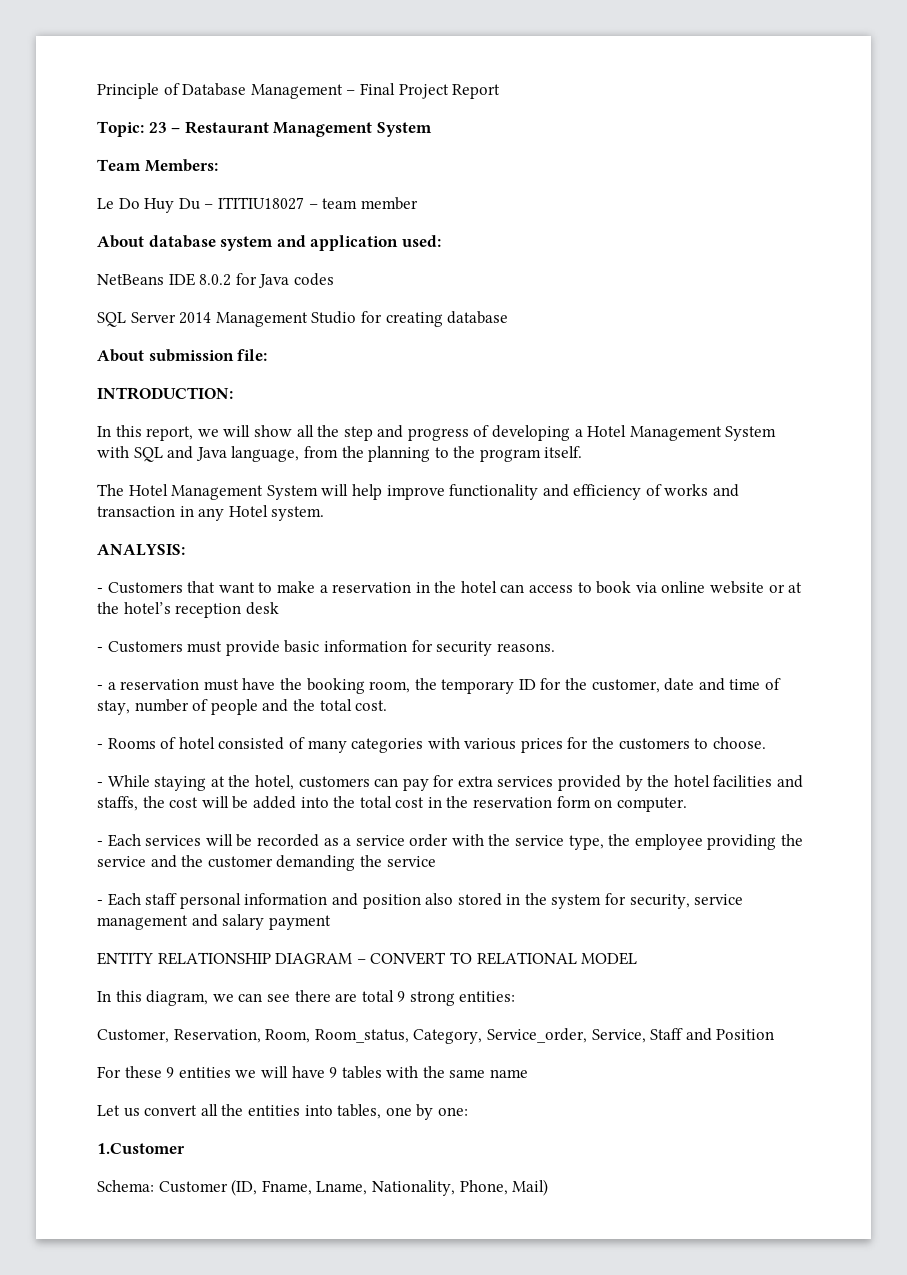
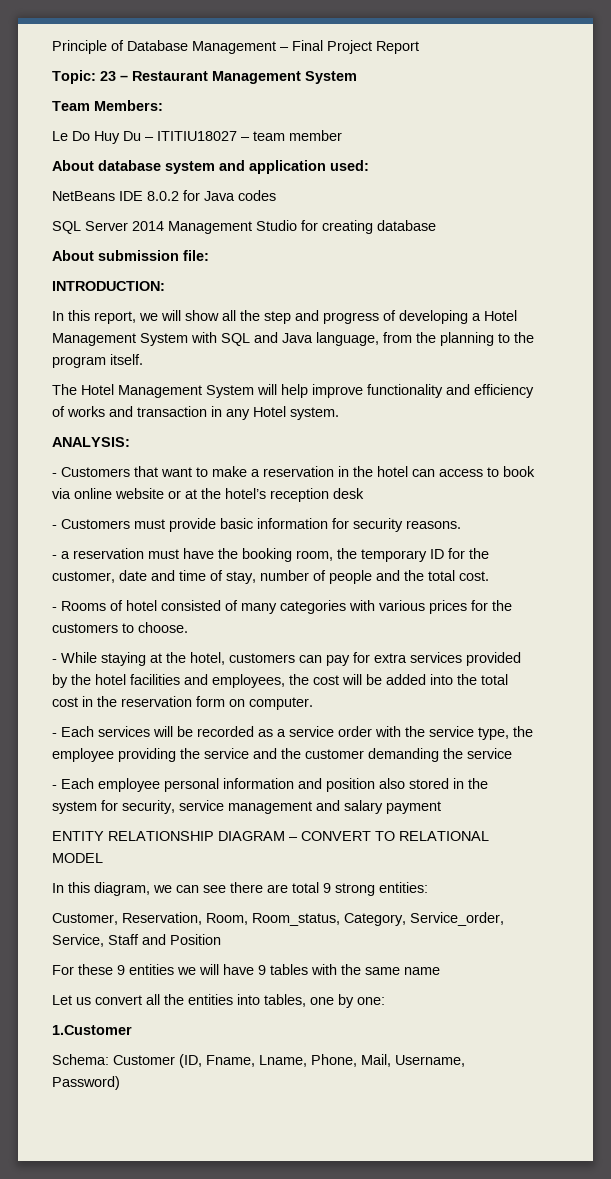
- - While staying at the hotel, customers can pay for extra services provided by the hotel facilities and staffs, the cost will be added into the total cost in the reservation form on computer.
+ - While staying at the hotel, customers can pay for extra services provided by the hotel facilities and employees, the cost will be added into the total cost in the reservation form on computer.
- - Each staff personal information and position also stored in the system for security, service management and salary payment
+ - Each employee personal information and position also stored in the system for security, service management and salary payment
- Schema: Customer (ID, Fname, Lname, Nationality, Phone, Mail)
+ Schema: Customer (ID, Fname, Lname, Phone, Mail, Username, Password)

